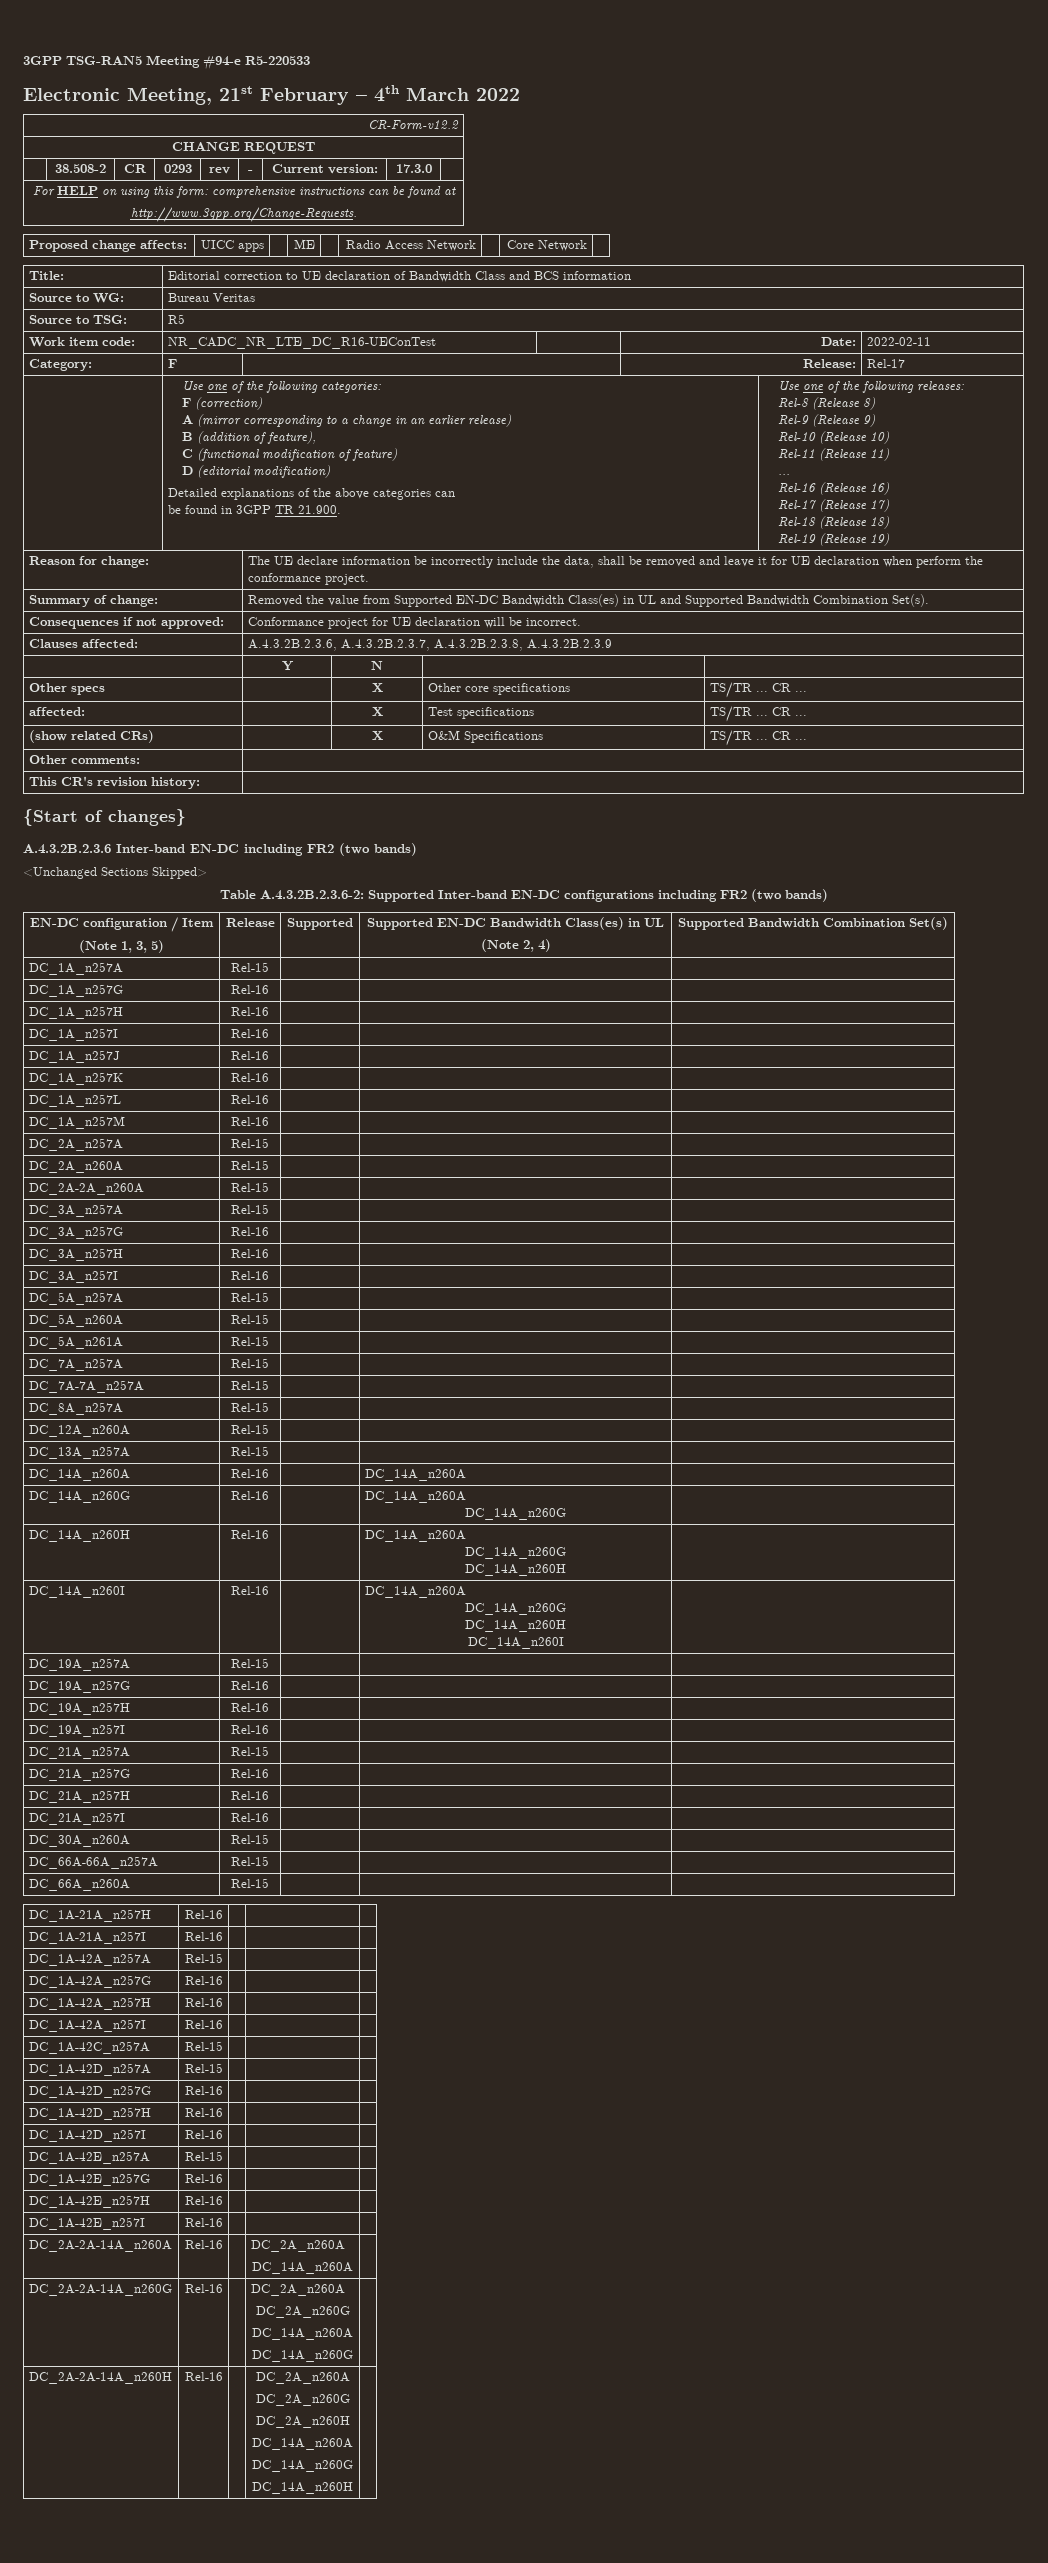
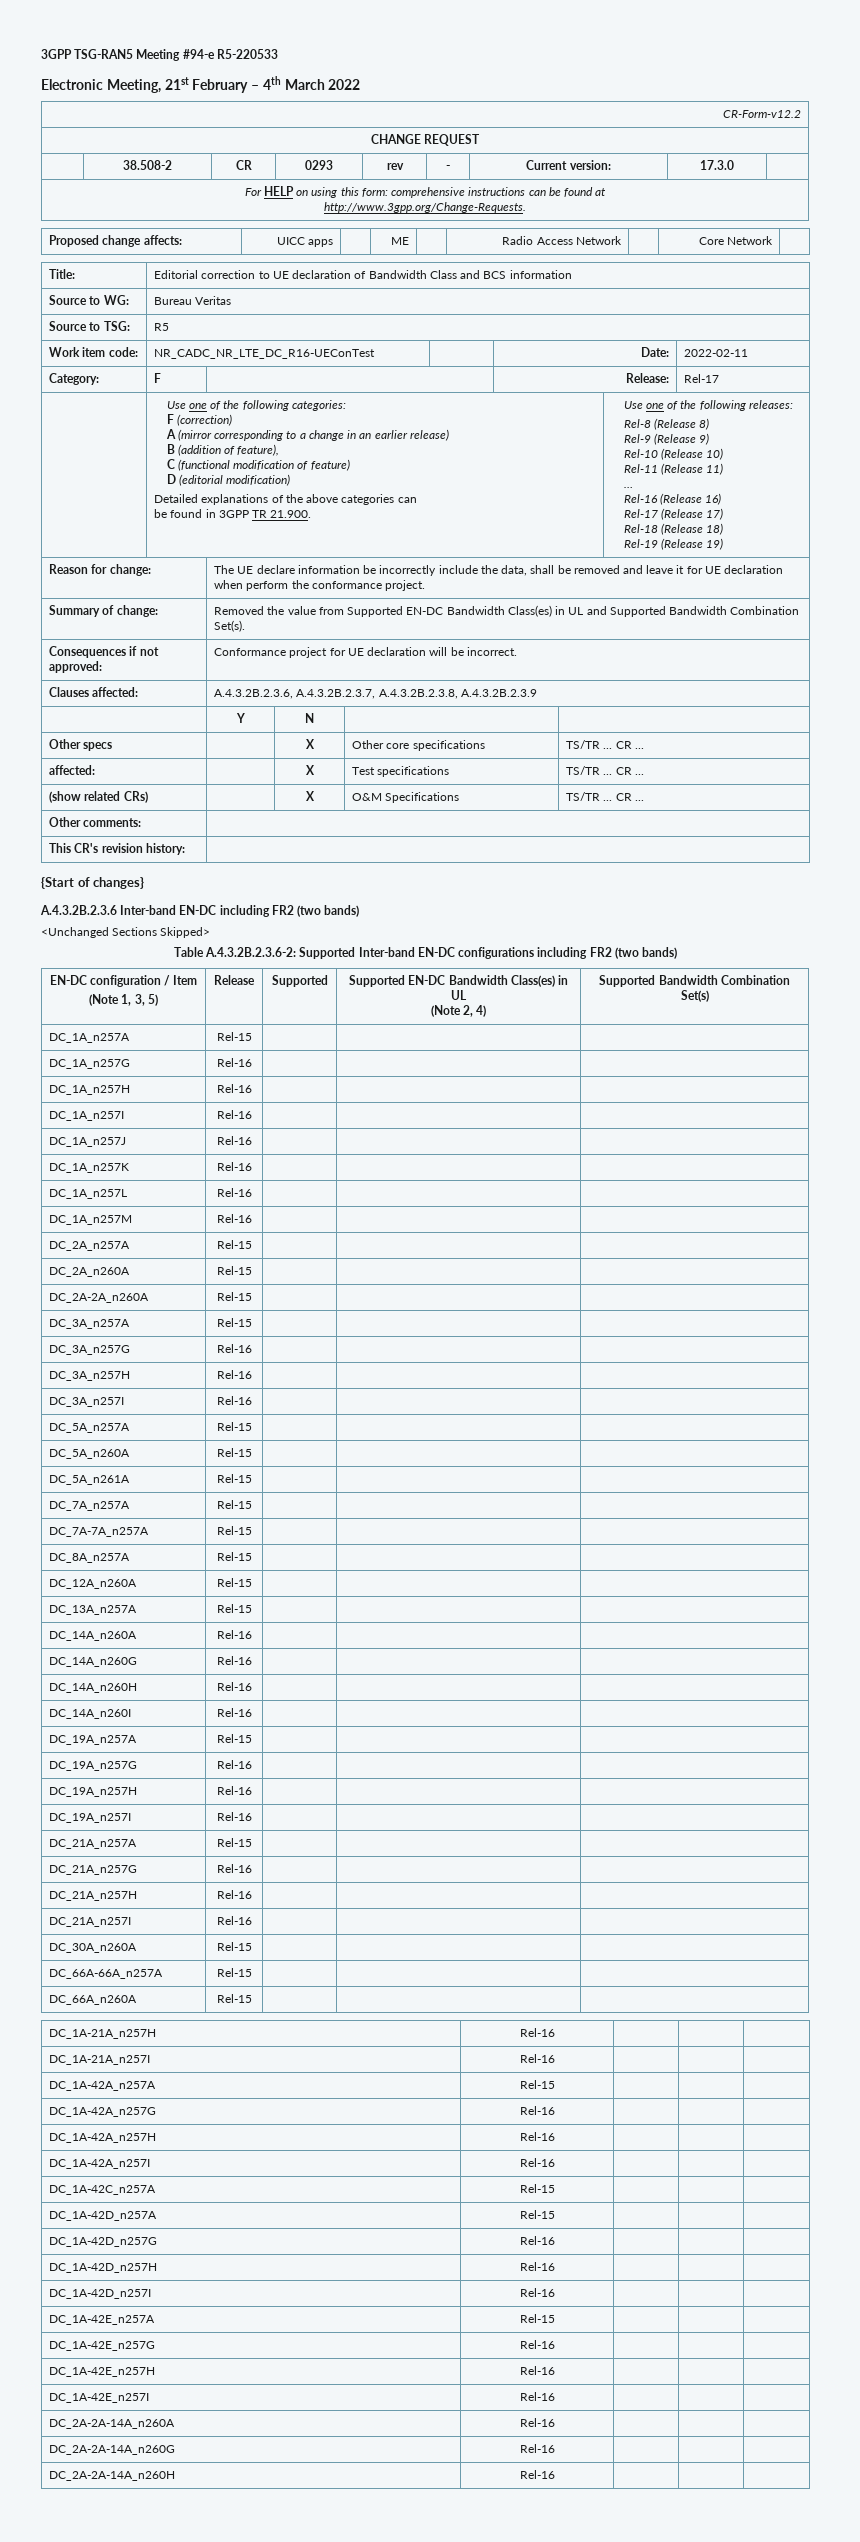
- DC_14A_n260A | Rel-16 | | DC_14A_n260A |
+ DC_14A_n260A | Rel-16 | | |
- DC_14A_n260G | Rel-16 | | DC_14A_n260A
- DC_14A_n260G |
+ DC_14A_n260G | Rel-16 | | |
- DC_14A_n260H | Rel-16 | | DC_14A_n260A
- DC_14A_n260G
- DC_14A_n260H |
+ DC_14A_n260H | Rel-16 | | |
- DC_14A_n260I | Rel-16 | | DC_14A_n260A
- DC_14A_n260G
- DC_14A_n260H
- DC_14A_n260I |
+ DC_14A_n260I | Rel-16 | | |
- DC_2A-2A-14A_n260A | Rel-16 | | DC_2A_n260A
- DC_14A_n260A |
+ DC_2A-2A-14A_n260A | Rel-16 | | |
- DC_2A-2A-14A_n260G | Rel-16 | | DC_2A_n260A
- DC_2A_n260G
- DC_14A_n260A
- DC_14A_n260G |
- DC_2A-2A-14A_n260H | Rel-16 | | DC_2A_n260A
- DC_2A_n260G
- DC_2A_n260H
- DC_14A_n260A
- DC_14A_n260G
- DC_14A_n260H |
+ DC_2A-2A-14A_n260G | Rel-16 | | |
+ DC_2A-2A-14A_n260H | Rel-16 | | |

